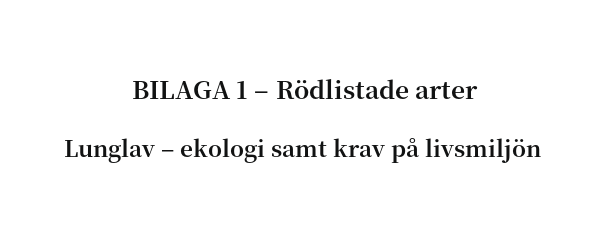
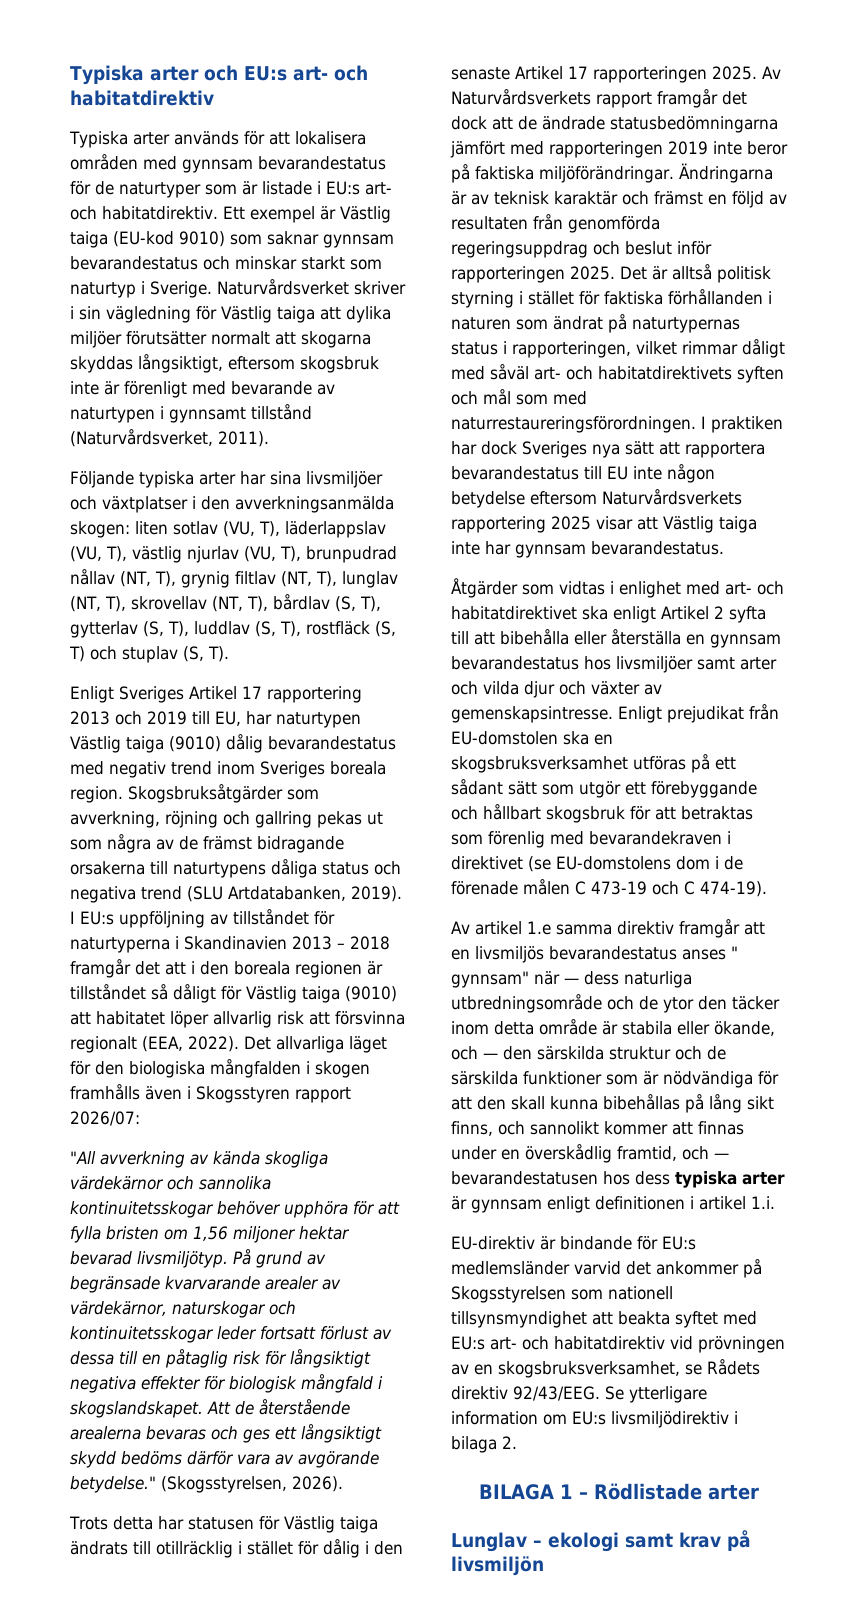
+ Typiska arter och EU:s art- och habitatdirektiv
+ Typiska arter används för att lokalisera områden med gynnsam bevarandestatus för de naturtyper som är listade i EU:s art- och habitatdirektiv. Ett exempel är Västlig taiga (EU-kod 9010) som saknar gynnsam bevarandestatus och minskar starkt som naturtyp i Sverige. Naturvårdsverket skriver i sin vägledning för Västlig taiga att dylika miljöer förutsätter normalt att skogarna skyddas långsiktigt, eftersom skogsbruk inte är förenligt med bevarande av naturtypen i gynnsamt tillstånd (Naturvårdsverket, 2011).
+ Följande typiska arter har sina livsmiljöer och växtplatser i den avverkningsanmälda skogen: liten sotlav (VU, T), läderlappslav (VU, T), västlig njurlav (VU, T), brunpudrad nållav (NT, T), grynig filtlav (NT, T), lunglav (NT, T), skrovellav (NT, T), bårdlav (S, T), gytterlav (S, T), luddlav (S, T), rostfläck (S, T) och stuplav (S, T).
+ Enligt Sveriges Artikel 17 rapportering 2013 och 2019 till EU, har naturtypen Västlig taiga (9010) dålig bevarandestatus med negativ trend inom Sveriges boreala region. Skogsbruksåtgärder som avverkning, röjning och gallring pekas ut som några av de främst bidragande orsakerna till naturtypens dåliga status och negativa trend (SLU Artdatabanken, 2019). I EU:s uppföljning av tillståndet för naturtyperna i Skandinavien 2013 – 2018 framgår det att i den boreala regionen är tillståndet så dåligt för Västlig taiga (9010) att habitatet löper allvarlig risk att försvinna regionalt (EEA, 2022). Det allvarliga läget för den biologiska mångfalden i skogen framhålls även i Skogsstyren rapport 2026/07:
+ "All avverkning av kända skogliga värdekärnor och sannolika kontinuitetsskogar behöver upphöra för att fylla bristen om 1,56 miljoner hektar bevarad livsmiljötyp. På grund av begränsade kvarvarande arealer av värdekärnor, naturskogar och kontinuitetsskogar leder fortsatt förlust av dessa till en påtaglig risk för långsiktigt negativa effekter för biologisk mångfald i skogslandskapet. Att de återstående arealerna bevaras och ges ett långsiktigt skydd bedöms därför vara av avgörande betydelse." (Skogsstyrelsen, 2026).
+ Trots detta har statusen för Västlig taiga ändrats till otillräcklig i stället för dålig i den senaste Artikel 17 rapporteringen 2025. Av Naturvårdsverkets rapport framgår det dock att de ändrade statusbedömningarna jämfört med rapporteringen 2019 inte beror på faktiska miljöförändringar. Ändringarna är av teknisk karaktär och främst en följd av resultaten från genomförda regeringsuppdrag och beslut inför rapporteringen 2025. Det är alltså politisk styrning i stället för faktiska förhållanden i naturen som ändrat på naturtypernas status i rapporteringen, vilket rimmar dåligt med såväl art- och habitatdirektivets syften och mål som med naturrestaureringsförordningen. I praktiken har dock Sveriges nya sätt att rapportera bevarandestatus till EU inte någon betydelse eftersom Naturvårdsverkets rapportering 2025 visar att Västlig taiga inte har gynnsam bevarandestatus.
+ Åtgärder som vidtas i enlighet med art- och habitatdirektivet ska enligt Artikel 2 syfta till att bibehålla eller återställa en gynnsam bevarandestatus hos livsmiljöer samt arter och vilda djur och växter av gemenskapsintresse. Enligt prejudikat från EU-domstolen ska en skogsbruksverksamhet utföras på ett sådant sätt som utgör ett förebyggande och hållbart skogsbruk för att betraktas som förenlig med bevarandekraven i direktivet (se EU-domstolens dom i de förenade målen C 473-19 och C 474-19).
+ Av artikel 1.e samma direktiv framgår att en livsmiljös bevarandestatus anses " gynnsam" när — dess naturliga utbredningsområde och de ytor den täcker inom detta område är stabila eller ökande, och — den särskilda struktur och de särskilda funktioner som är nödvändiga för att den skall kunna bibehållas på lång sikt finns, och sannolikt kommer att finnas under en överskådlig framtid, och — bevarandestatusen hos dess typiska arter är gynnsam enligt definitionen i artikel 1.i.
+ EU-direktiv är bindande för EU:s medlemsländer varvid det ankommer på Skogsstyrelsen som nationell tillsynsmyndighet att beakta syftet med EU:s art- och habitatdirektiv vid prövningen av en skogsbruksverksamhet, se Rådets direktiv 92/43/EEG. Se ytterligare information om EU:s livsmiljödirektiv i bilaga 2.

